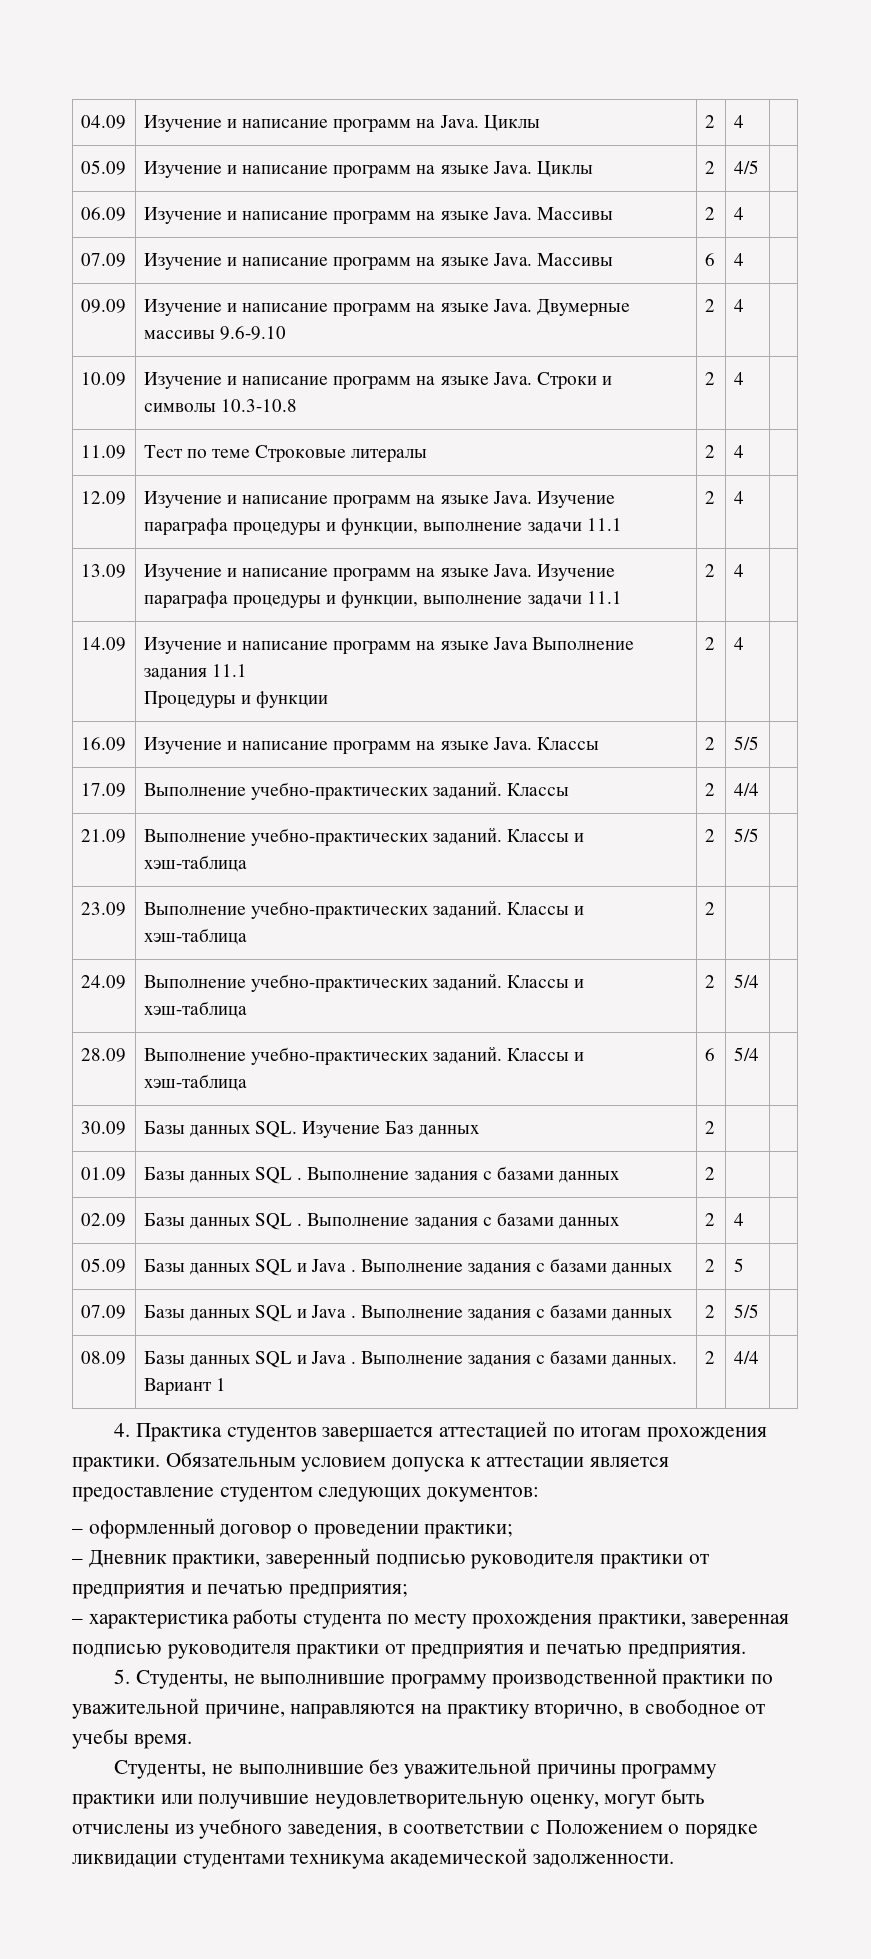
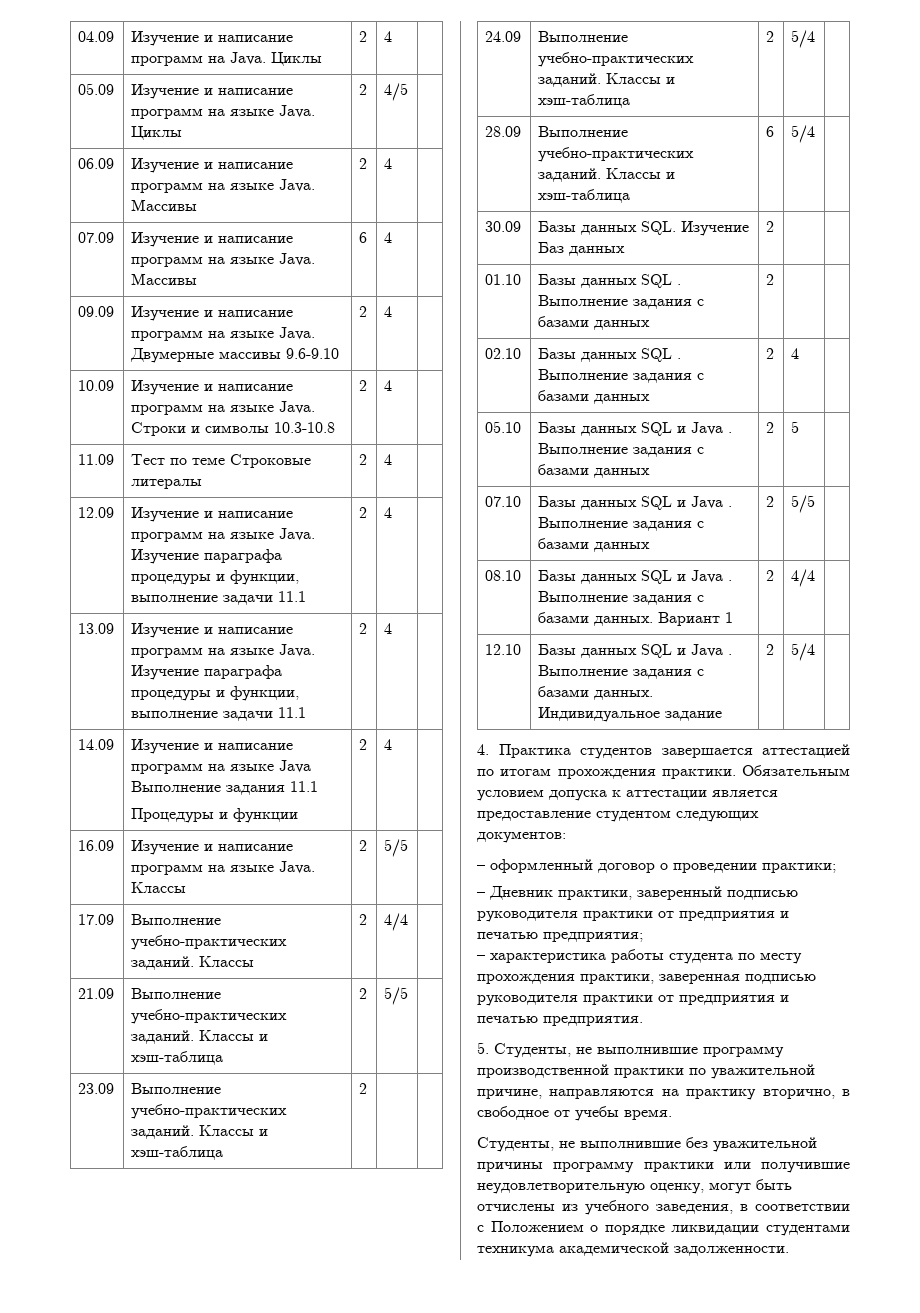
- 01.09 | Базы данных SQL . Выполнение задания с базами данных | 2 | |
+ 01.10 | Базы данных SQL . Выполнение задания с базами данных | 2 | |
- 02.09 | Базы данных SQL . Выполнение задания с базами данных | 2 | 4 |
+ 02.10 | Базы данных SQL . Выполнение задания с базами данных | 2 | 4 |
- 05.09 | Базы данных SQL и Java . Выполнение задания с базами данных | 2 | 5 |
+ 05.10 | Базы данных SQL и Java . Выполнение задания с базами данных | 2 | 5 |
- 07.09 | Базы данных SQL и Java . Выполнение задания с базами данных | 2 | 5/5 |
+ 07.10 | Базы данных SQL и Java . Выполнение задания с базами данных | 2 | 5/5 |
- 08.09 | Базы данных SQL и Java . Выполнение задания с базами данных. Вариант 1 | 2 | 4/4 |
+ 08.10 | Базы данных SQL и Java . Выполнение задания с базами данных. Вариант 1 | 2 | 4/4 |
+ 12.10 | Базы данных SQL и Java . Выполнение задания с базами данных. Индивидуальное задание | 2 | 5/4 |

